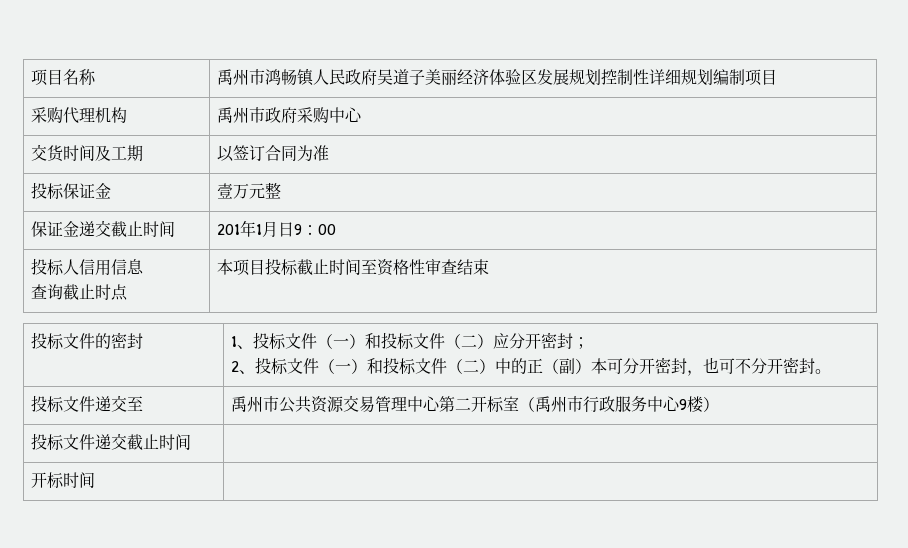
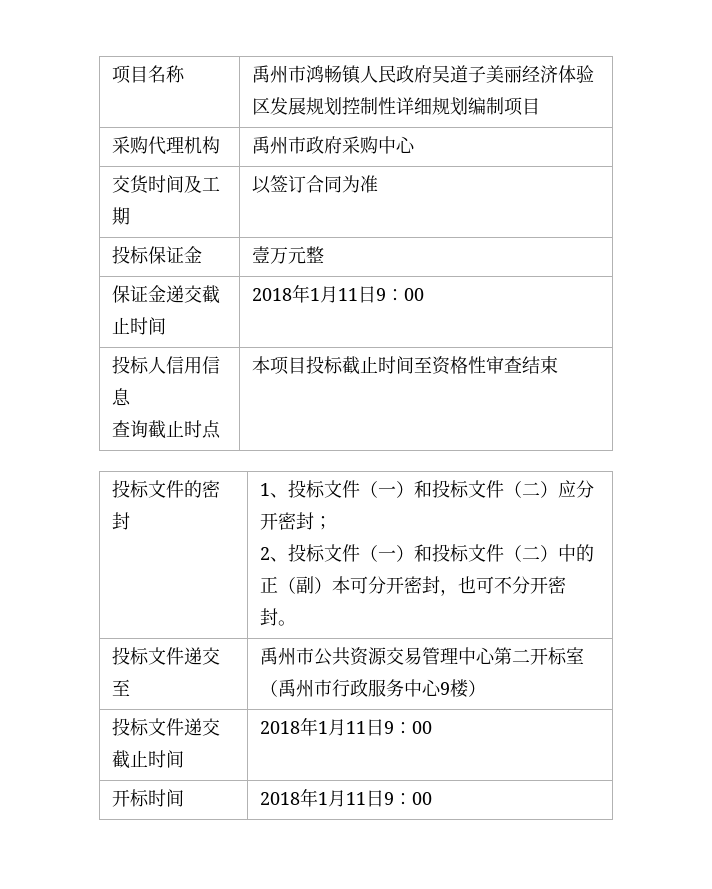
- 保证金递交截止时间 | 201年1月日9：00
+ 保证金递交截止时间 | 2018年1月11日9：00
- 投标文件递交截止时间 |
- 开标时间 |
+ 投标文件递交截止时间 | 2018年1月11日9：00
+ 开标时间 | 2018年1月11日9：00

